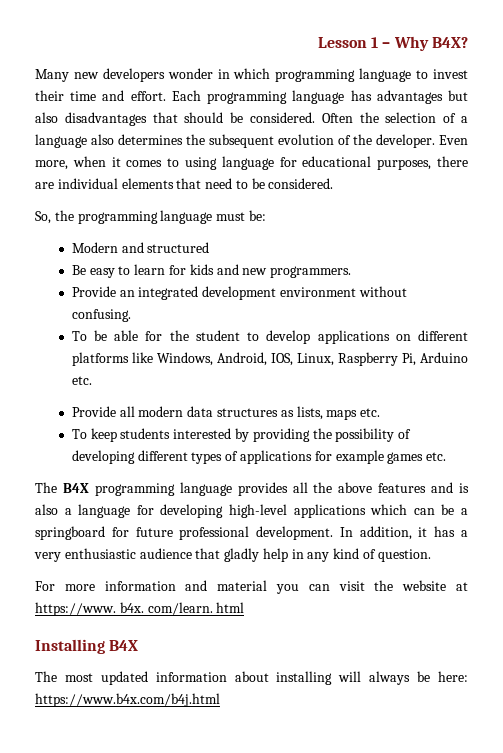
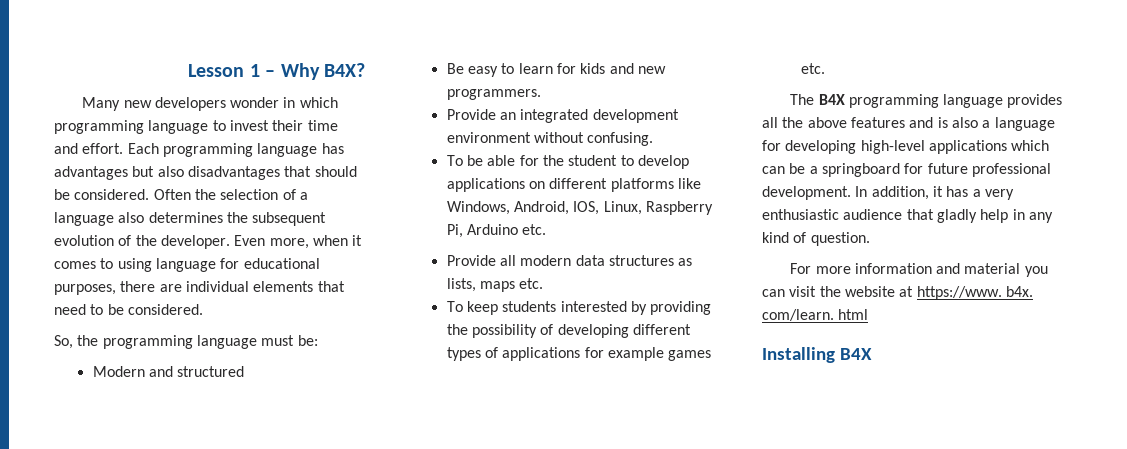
- The most updated information about installing will always be here: https://www.b4x.com/b4j.html

